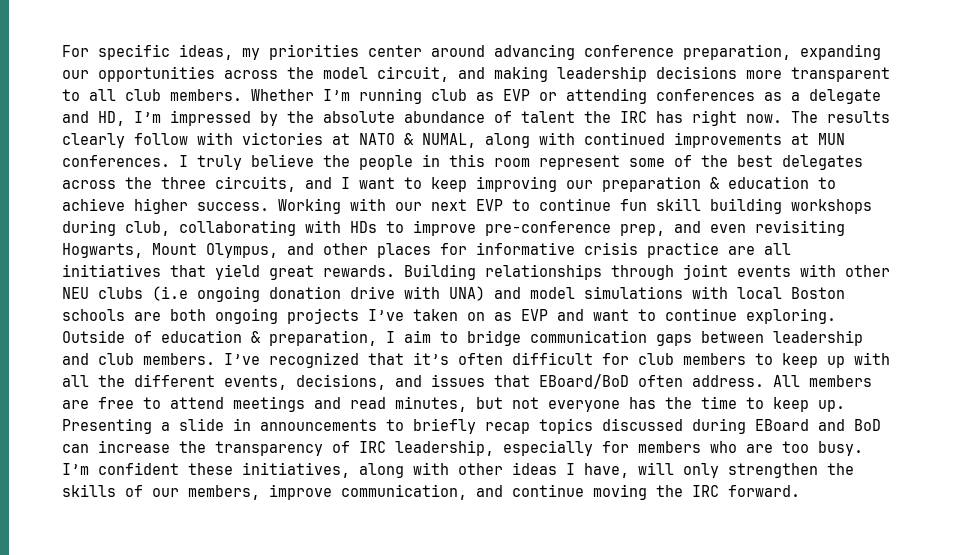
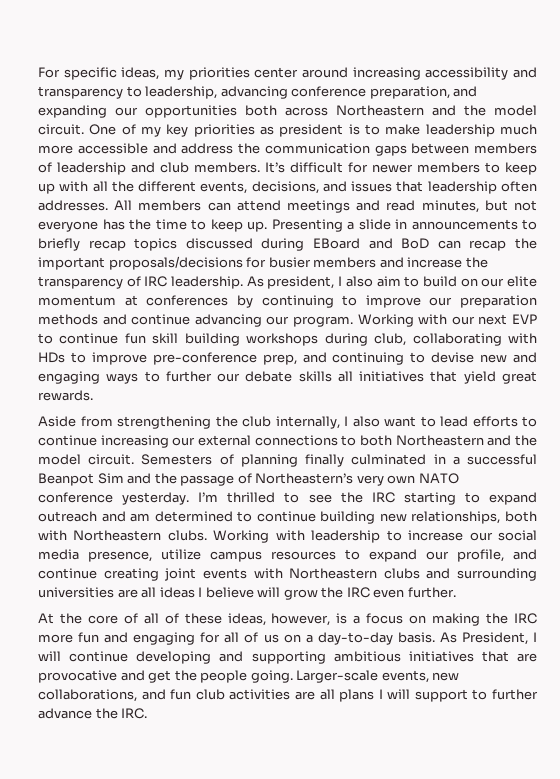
- For specific ideas, my priorities center around advancing conference preparation, expanding our opportunities across the model circuit, and making leadership decisions more transparent to all club members. Whether I’m running club as EVP or attending conferences as a delegate and HD, I’m impressed by the absolute abundance of talent the IRC has right now. The results clearly follow with victories at NATO & NUMAL, along with continued improvements at MUN conferences. I truly believe the people in this room represent some of the best delegates across the three circuits, and I want to keep improving our preparation & education to achieve higher success. Working with our next EVP to continue fun skill building workshops during club, collaborating with HDs to improve pre-conference prep, and even revisiting Hogwarts, Mount Olympus, and other places for informative crisis practice are all initiatives that yield great rewards. Building relationships through joint events with other NEU clubs (i.e ongoing donation drive with UNA) and model simulations with local Boston schools are both ongoing projects I’ve taken on as EVP and want to continue exploring. Outside of education & preparation, I aim to bridge communication gaps between leadership and club members.
+ For specific ideas, my priorities center around increasing accessibility and transparency to leadership, advancing conference preparation, and expanding our opportunities both across Northeastern and the model circuit. One of my key priorities as president is to make leadership much more accessible and address the communication gaps between members of leadership and club members.
- I’ve recognized that it’s often difficult for club members to keep up with all the different events, decisions, and issues that EBoard/BoD often address. All members are free to attend meetings and read minutes, but not everyone has the time to keep up.
+ It’s difficult for newer members to keep up with all the different events, decisions, and issues that leadership often addresses. All members can attend meetings and read minutes, but not everyone has the time to keep up.
- Presenting a slide in announcements to briefly recap topics discussed during EBoard and BoD can increase the transparency of IRC leadership, especially for members who are too busy. I’m confident these initiatives, along with other ideas I have, will only strengthen the skills of our members, improve communication, and continue moving the IRC forward.
+ Presenting a slide in announcements to briefly recap topics discussed during EBoard and BoD can recap the important proposals/decisions for busier members and increase the transparency of IRC leadership. As president, I also aim to build on our elite momentum at conferences by continuing to improve our preparation methods and continue advancing our program. Working with our next EVP to continue fun skill building workshops during club, collaborating with HDs to improve pre-conference prep, and continuing to devise new and engaging ways to further our debate skills all initiatives that yield great rewards.
+ Aside from strengthening the club internally, I also want to lead efforts to continue increasing our external connections to both Northeastern and the model circuit. Semesters of planning finally culminated in a successful Beanpot Sim and the passage of Northeastern’s very own NATO conference yesterday. I’m thrilled to see the IRC starting to expand outreach and am determined to continue building new relationships, both with Northeastern clubs. Working with leadership to increase our social media presence, utilize campus resources to expand our profile, and continue creating joint events with Northeastern clubs and surrounding universities are all ideas I believe will grow the IRC even further.
+ At the core of all of these ideas, however, is a focus on making the IRC more fun and engaging for all of us on a day-to-day basis. As President, I will continue developing and supporting ambitious initiatives that are provocative and get the people going. Larger-scale events, new collaborations, and fun club activities are all plans I will support to further advance the IRC.

